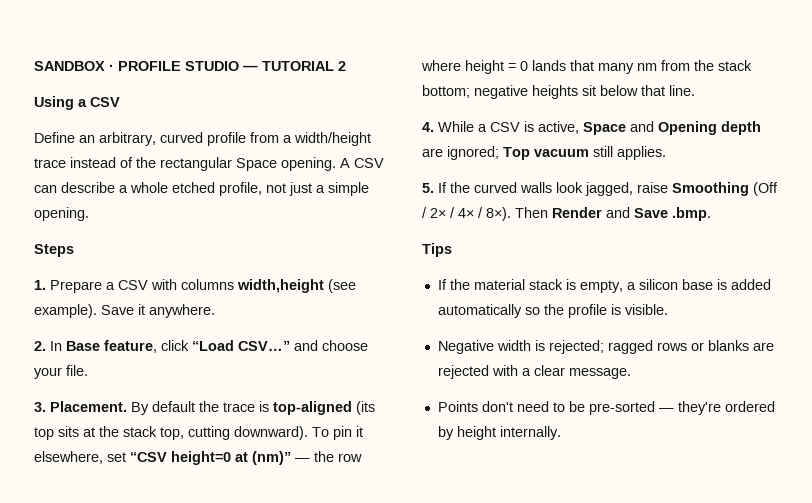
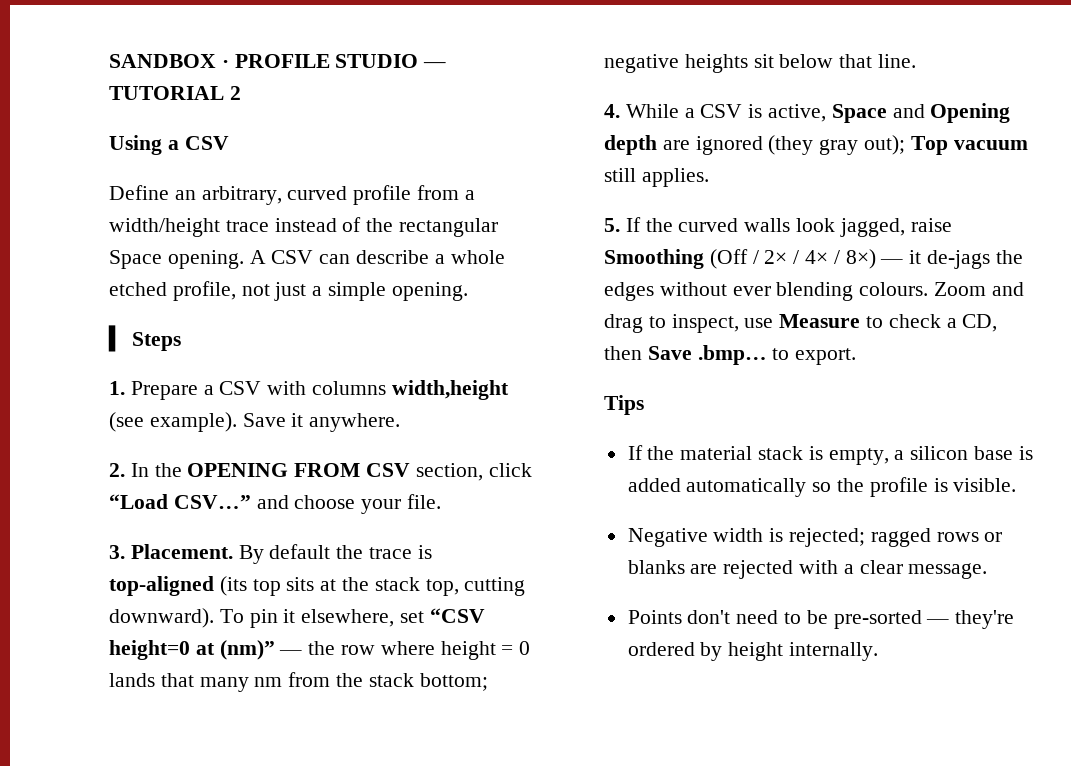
- Steps
+ ▍ Steps
- 2. In Base feature, click “Load CSV…” and choose your file.
+ 2. In the OPENING FROM CSV section, click “Load CSV…” and choose your file.
- 4. While a CSV is active, Space and Opening depth are ignored; Top vacuum still applies.
+ 4. While a CSV is active, Space and Opening depth are ignored (they gray out); Top vacuum still applies.
- 5. If the curved walls look jagged, raise Smoothing (Off / 2× / 4× / 8×). Then Render and Save .bmp.
+ 5. If the curved walls look jagged, raise Smoothing (Off / 2× / 4× / 8×) — it de-jags the edges without ever blending colours. Zoom and drag to inspect, use Measure to check a CD, then Save .bmp… to export.

